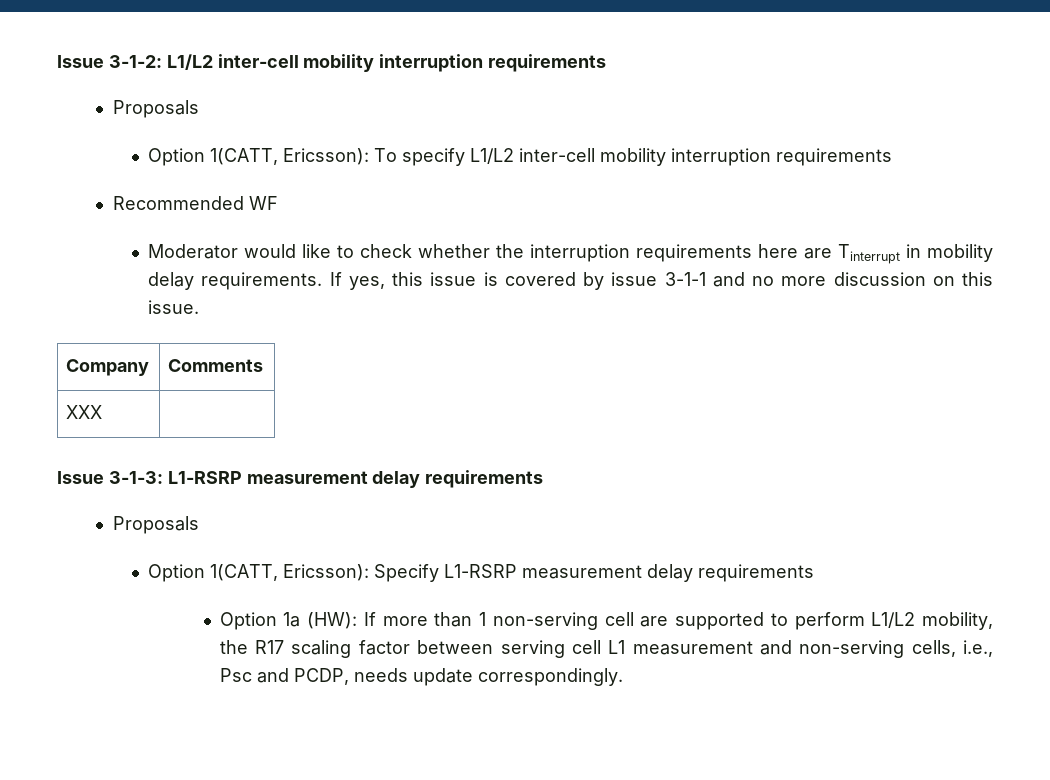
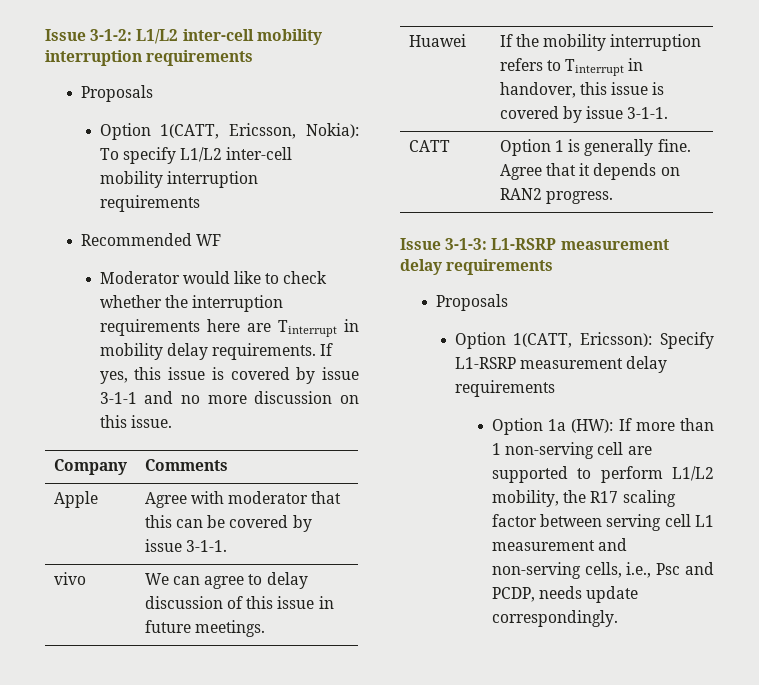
- Option 1(CATT, Ericsson): To specify L1/L2 inter-cell mobility interruption requirements
+ Option 1(CATT, Ericsson, Nokia): To specify L1/L2 inter-cell mobility interruption requirements
- XXX |
+ Apple | Agree with moderator that this can be covered by issue 3-1-1.
+ vivo | We can agree to delay discussion of this issue in future meetings.
+ Huawei | If the mobility interruption refers to Tinterrupt in handover, this issue is covered by issue 3-1-1.
+ CATT | Option 1 is generally fine. Agree that it depends on RAN2 progress.

